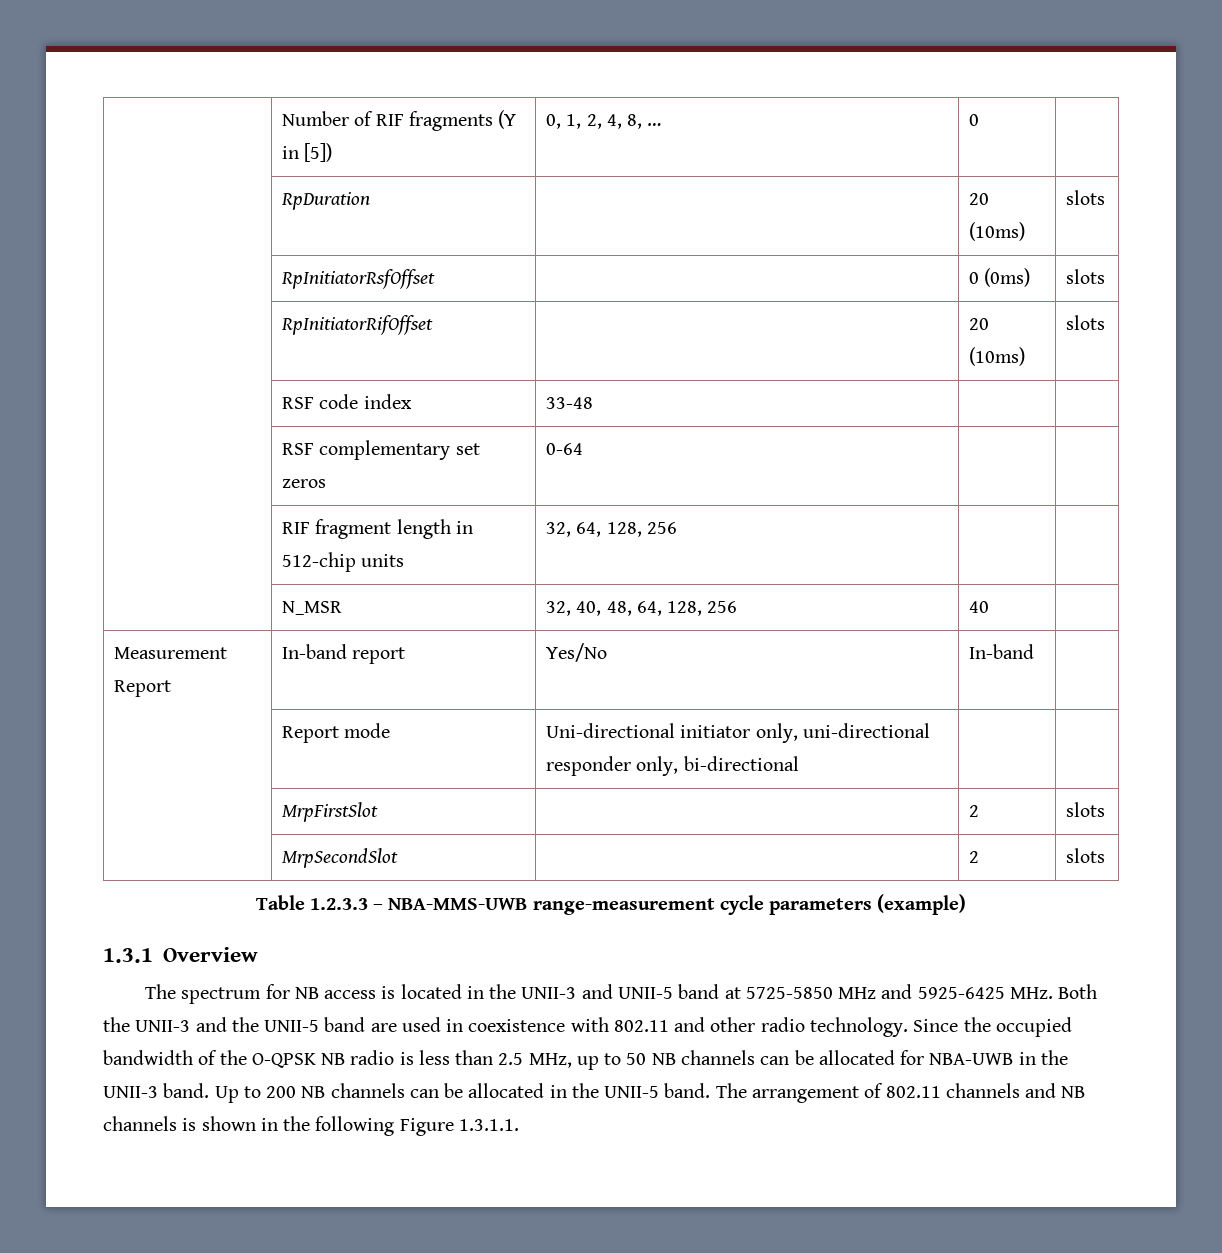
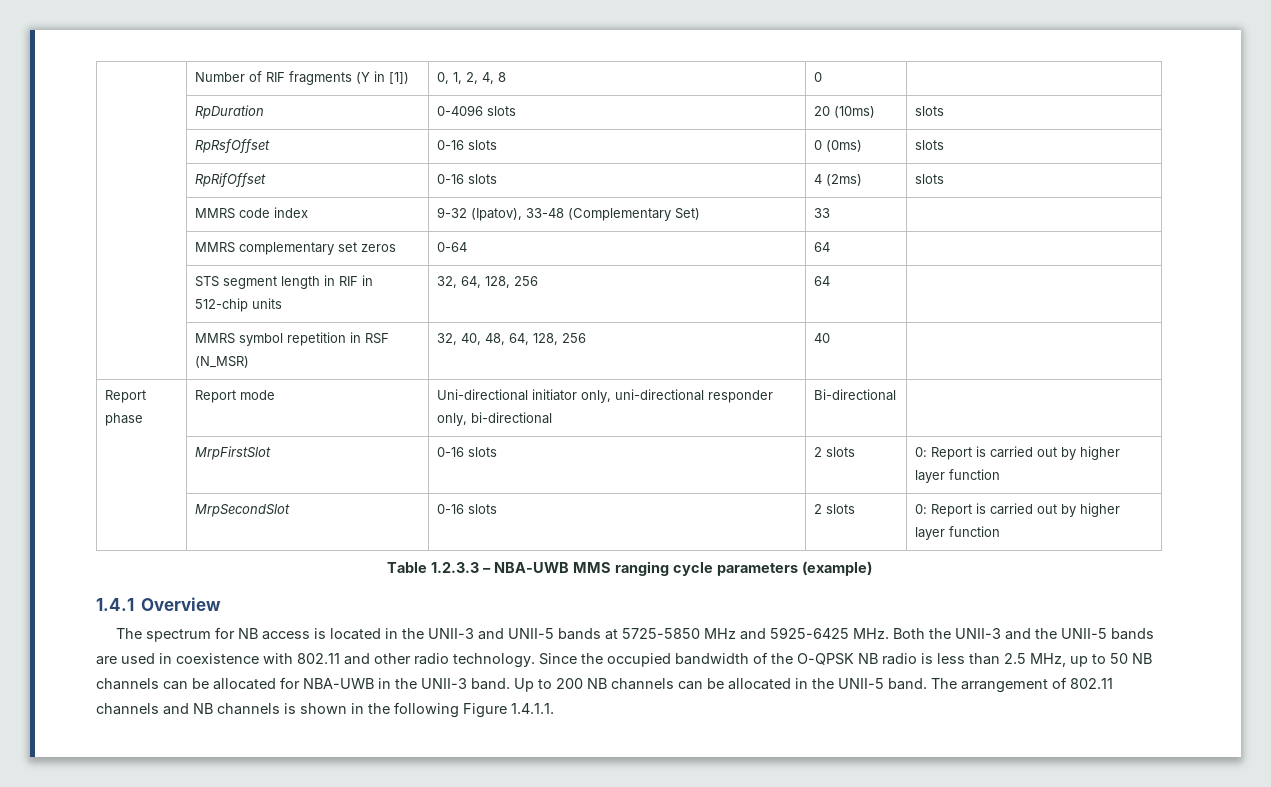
- | Number of RIF fragments (Y in [5]) | 0, 1, 2, 4, 8, … | 0 |
+ | Number of RIF fragments (Y in [1]) | 0, 1, 2, 4, 8 | 0 |
- | RpDuration | | 20 (10ms) | slots
- | RpInitiatorRsfOffset | | 0 (0ms) | slots
+ | RpDuration | 0-4096 slots | 20 (10ms) | slots
+ | RpRsfOffset | 0-16 slots | 0 (0ms) | slots
- | RpInitiatorRifOffset | | 20 (10ms) | slots
- | RSF code index | 33-48 | |
- | RSF complementary set zeros | 0-64 | |
- | RIF fragment length in 512-chip units | 32, 64, 128, 256 | |
- | N_MSR | 32, 40, 48, 64, 128, 256 | 40 |
+ | RpRifOffset | 0-16 slots | 4 (2ms) | slots
+ | MMRS code index | 9-32 (Ipatov), 33-48 (Complementary Set) | 33 |
+ | MMRS complementary set zeros | 0-64 | 64 |
+ | STS segment length in RIF in 512-chip units | 32, 64, 128, 256 | 64 |
+ | MMRS symbol repetition in RSF (N_MSR) | 32, 40, 48, 64, 128, 256 | 40 |
- Measurement Report | In-band report | Yes/No | In-band |
- | Report mode | Uni-directional initiator only, uni-directional responder only, bi-directional | |
+ Report phase | Report mode | Uni-directional initiator only, uni-directional responder only, bi-directional | Bi-directional |
- | MrpFirstSlot | | 2 | slots
+ | MrpFirstSlot | 0-16 slots | 2 slots | 0: Report is carried out by higher layer function
- | MrpSecondSlot | | 2 | slots
+ | MrpSecondSlot | 0-16 slots | 2 slots | 0: Report is carried out by higher layer function
- Table 1.2.3.3 – NBA-MMS-UWB range-measurement cycle parameters (example)
+ Table 1.2.3.3 – NBA-UWB MMS ranging cycle parameters (example)
- 1.3.1 Overview
+ 1.4.1 Overview
- The spectrum for NB access is located in the UNII-3 and UNII-5 band at 5725-5850 MHz and 5925-6425 MHz. Both the UNII-3 and the UNII-5 band are used in coexistence with 802.11 and other radio technology.
+ The spectrum for NB access is located in the UNII-3 and UNII-5 bands at 5725-5850 MHz and 5925-6425 MHz. Both the UNII-3 and the UNII-5 bands are used in coexistence with 802.11 and other radio technology.
- The arrangement of 802.11 channels and NB channels is shown in the following Figure 1.3.1.1.
+ The arrangement of 802.11 channels and NB channels is shown in the following Figure 1.4.1.1.

